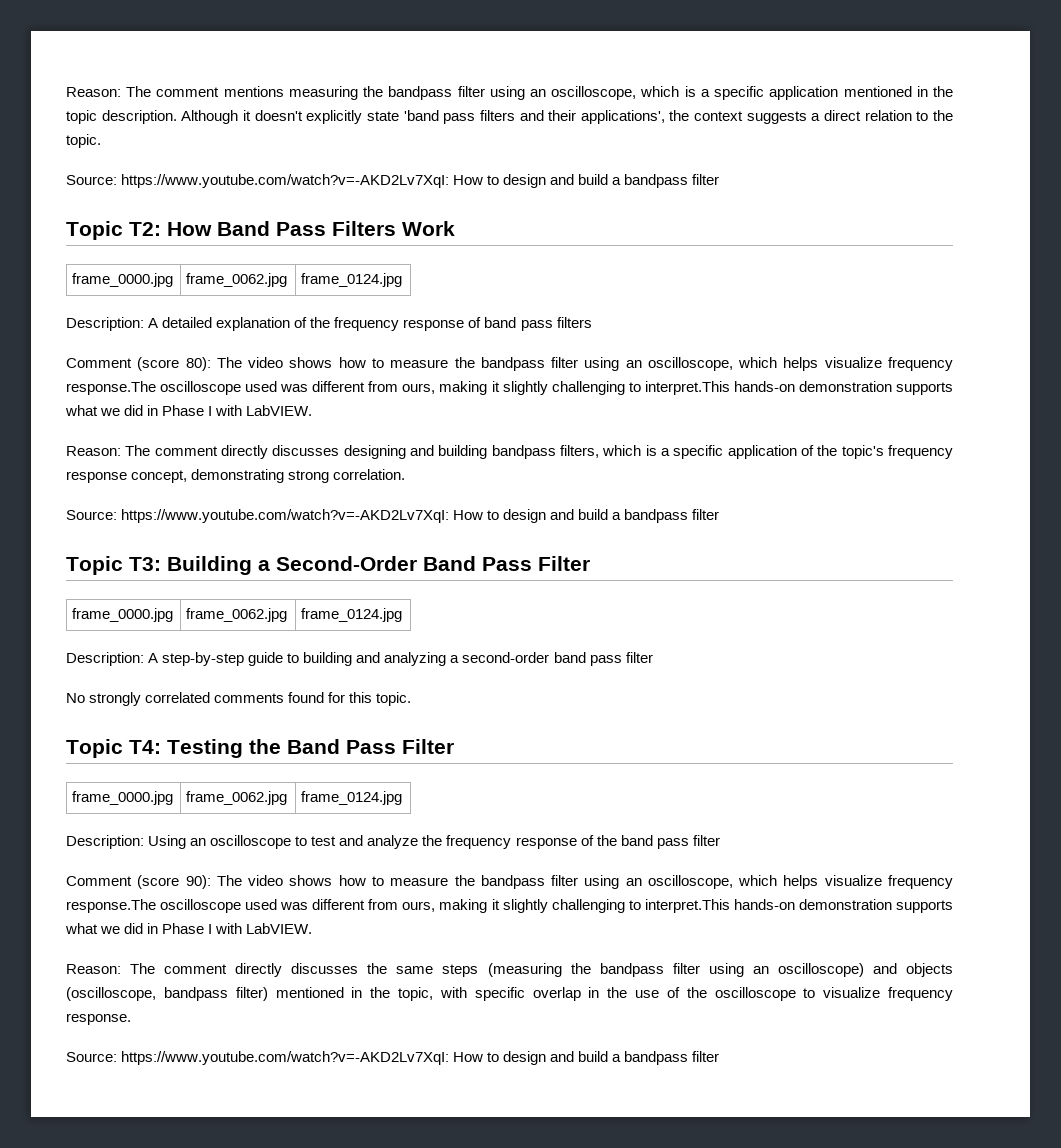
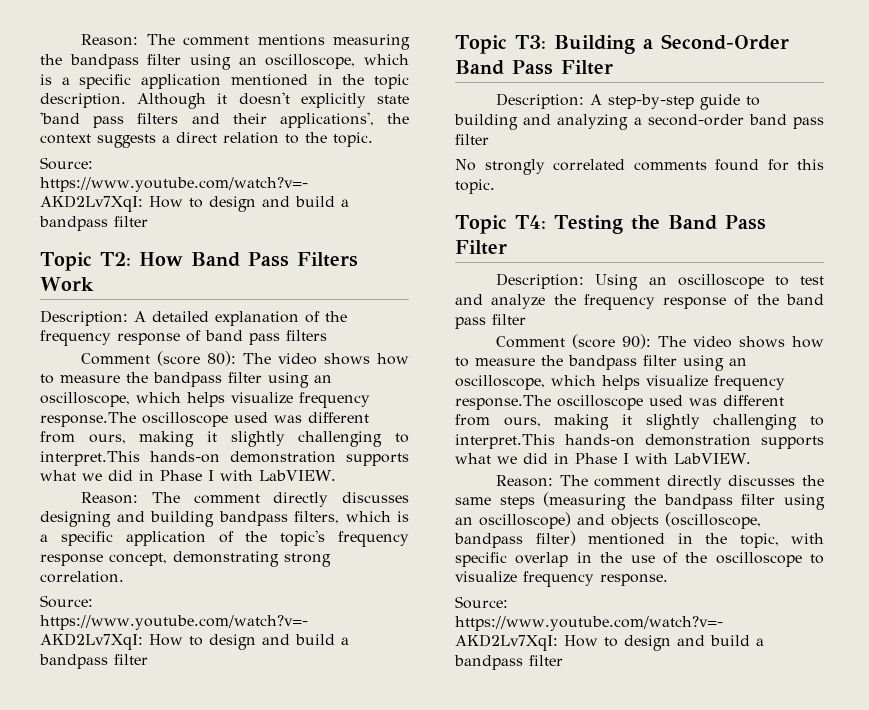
  Topic T2: How Band Pass Filters Work
- frame_0000.jpg | frame_0062.jpg | frame_0124.jpg
  Topic T3: Building a Second-Order Band Pass Filter
- frame_0000.jpg | frame_0062.jpg | frame_0124.jpg
  Topic T4: Testing the Band Pass Filter
- frame_0000.jpg | frame_0062.jpg | frame_0124.jpg

